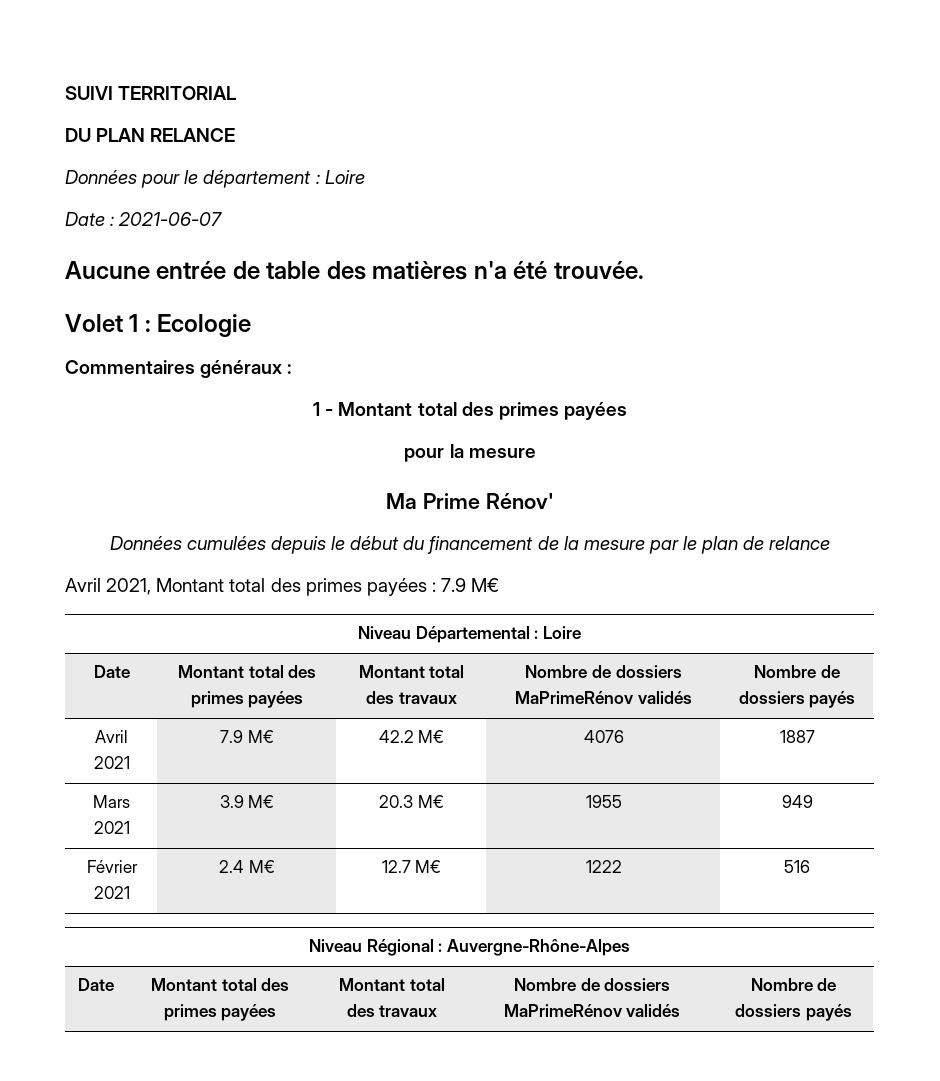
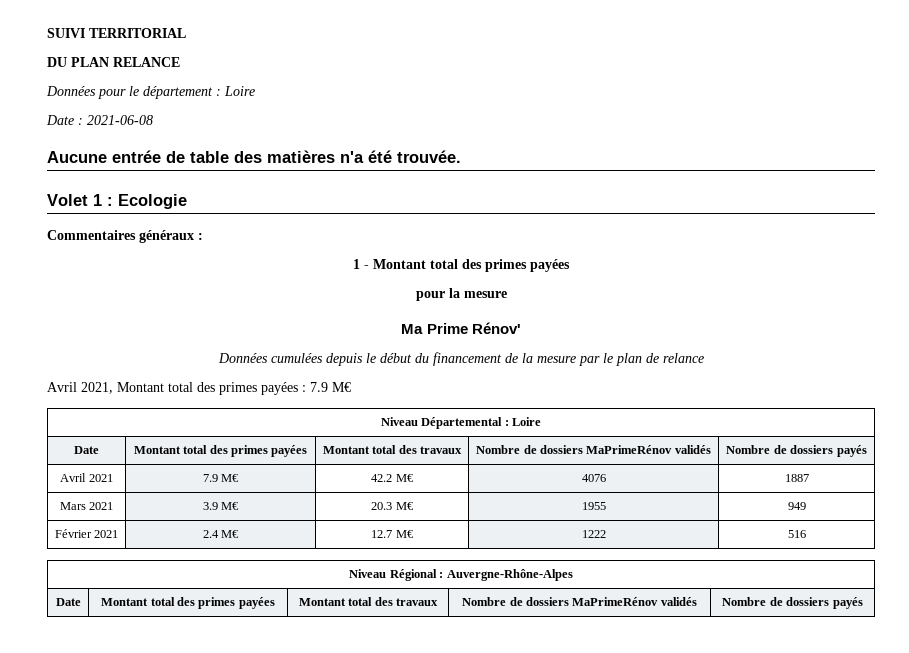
- Date : 2021-06-07
+ Date : 2021-06-08

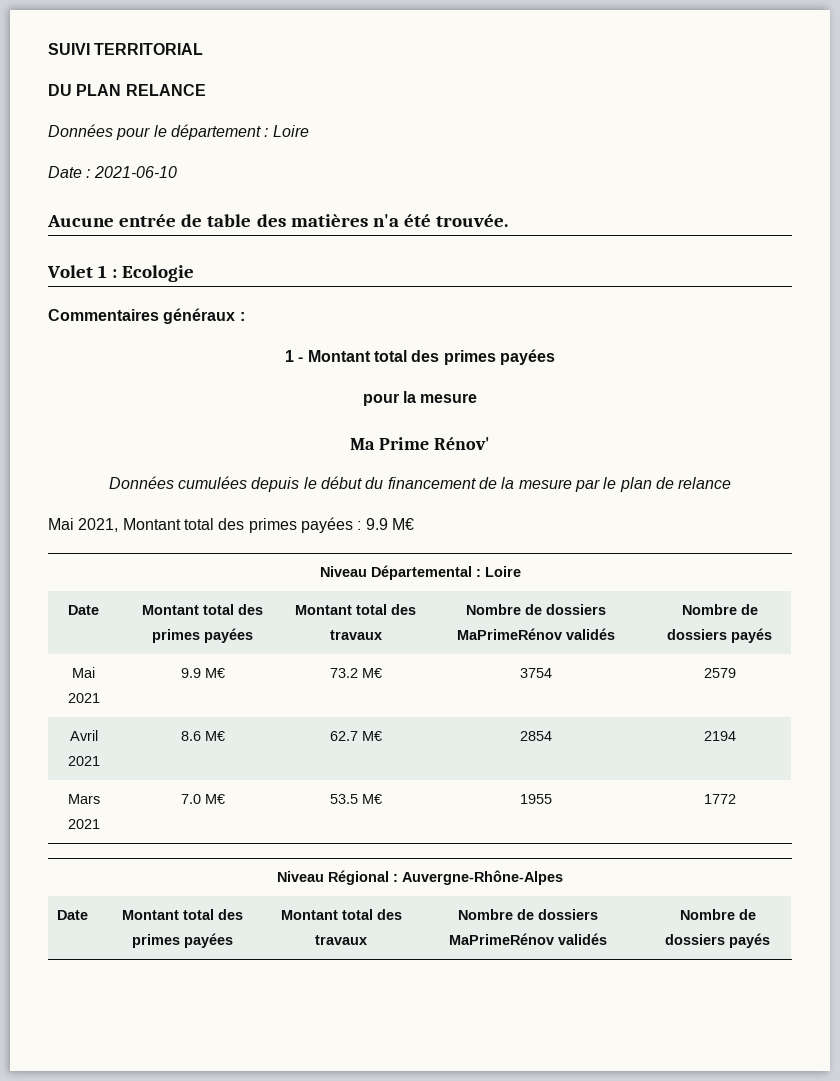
- Date : 2021-06-08
+ Date : 2021-06-10
- Avril 2021, Montant total des primes payées : 7.9 M€
+ Mai 2021, Montant total des primes payées : 9.9 M€
+ Mai 2021 | 9.9 M€ | 73.2 M€ | 3754 | 2579
- Avril 2021 | 7.9 M€ | 42.2 M€ | 4076 | 1887
+ Avril 2021 | 8.6 M€ | 62.7 M€ | 2854 | 2194
- Mars 2021 | 3.9 M€ | 20.3 M€ | 1955 | 949
- Février 2021 | 2.4 M€ | 12.7 M€ | 1222 | 516
+ Mars 2021 | 7.0 M€ | 53.5 M€ | 1955 | 1772

